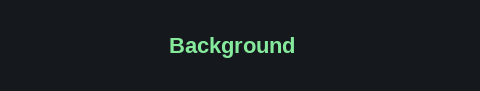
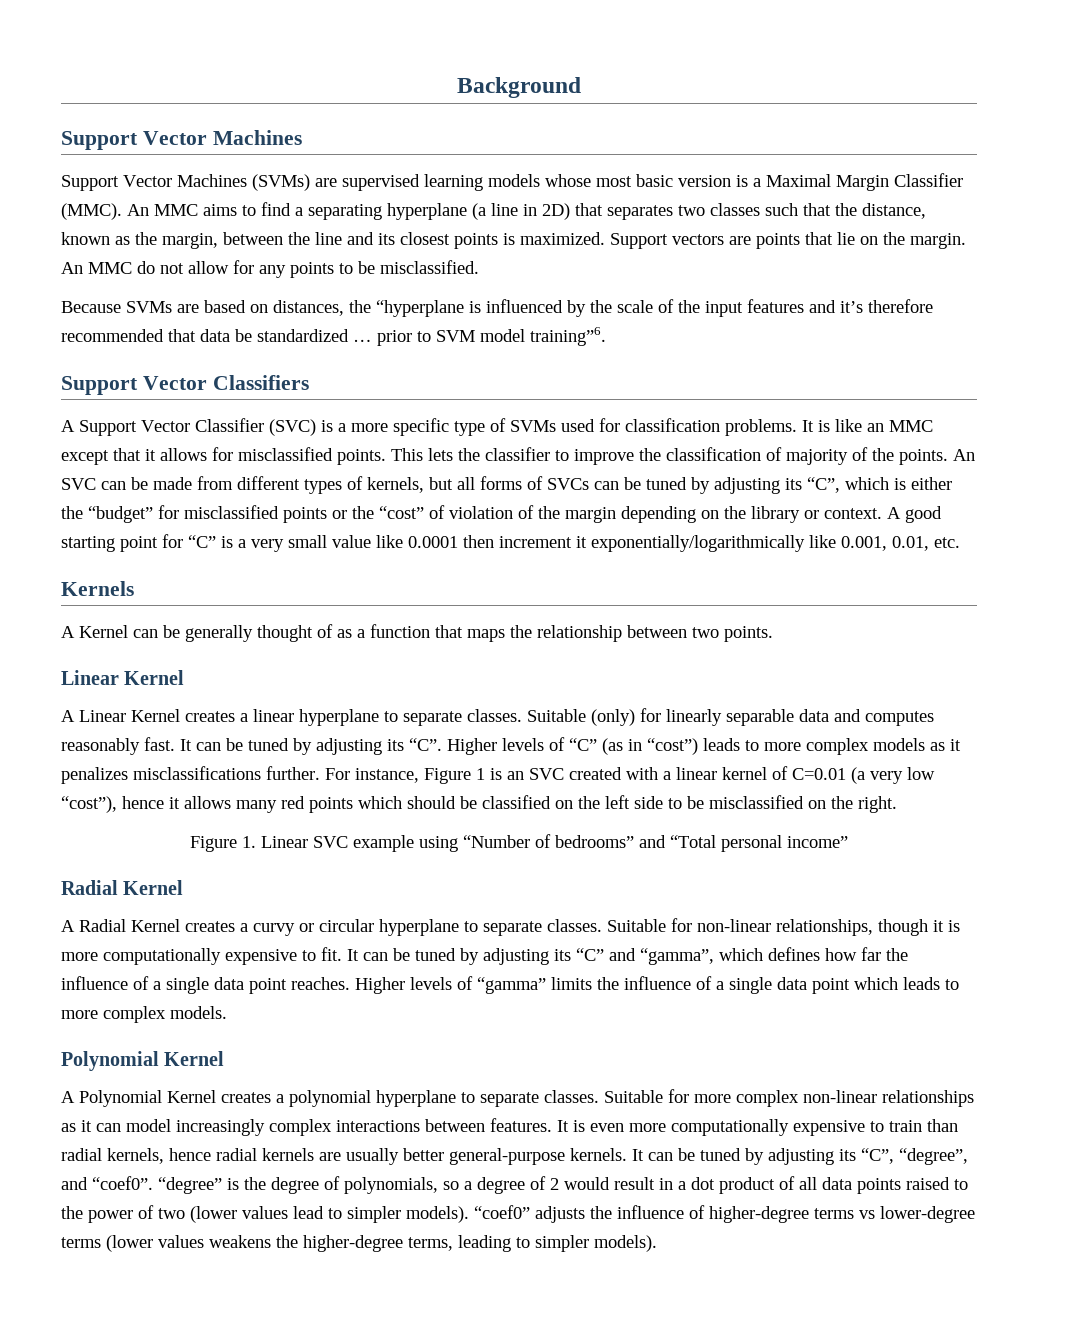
  Background
+ Support Vector Machines
+ Support Vector Machines (SVMs) are supervised learning models whose most basic version is a Maximal Margin Classifier (MMC). An MMC aims to find a separating hyperplane (a line in 2D) that separates two classes such that the distance, known as the margin, between the line and its closest points is maximized. Support vectors are points that lie on the margin. An MMC do not allow for any points to be misclassified.
+ Because SVMs are based on distances, the “hyperplane is influenced by the scale of the input features and it’s therefore recommended that data be standardized … prior to SVM model training”6.
+ Support Vector Classifiers
+ A Support Vector Classifier (SVC) is a more specific type of SVMs used for classification problems. It is like an MMC except that it allows for misclassified points. This lets the classifier to improve the classification of majority of the points. An SVC can be made from different types of kernels, but all forms of SVCs can be tuned by adjusting its “C”, which is either the “budget” for misclassified points or the “cost” of violation of the margin depending on the library or context. A good starting point for “C” is a very small value like 0.0001 then increment it exponentially/logarithmically like 0.001, 0.01, etc.
+ Kernels
+ A Kernel can be generally thought of as a function that maps the relationship between two points.
+ Linear Kernel
+ A Linear Kernel creates a linear hyperplane to separate classes. Suitable (only) for linearly separable data and computes reasonably fast. It can be tuned by adjusting its “C”. Higher levels of “C” (as in “cost”) leads to more complex models as it penalizes misclassifications further. For instance, Figure 1 is an SVC created with a linear kernel of C=0.01 (a very low “cost”), hence it allows many red points which should be classified on the left side to be misclassified on the right.
+ Figure 1. Linear SVC example using “Number of bedrooms” and “Total personal income”
+ Radial Kernel
+ A Radial Kernel creates a curvy or circular hyperplane to separate classes. Suitable for non-linear relationships, though it is more computationally expensive to fit. It can be tuned by adjusting its “C” and “gamma”, which defines how far the influence of a single data point reaches. Higher levels of “gamma” limits the influence of a single data point which leads to more complex models.
+ Polynomial Kernel
+ A Polynomial Kernel creates a polynomial hyperplane to separate classes. Suitable for more complex non-linear relationships as it can model increasingly complex interactions between features. It is even more computationally expensive to train than radial kernels, hence radial kernels are usually better general-purpose kernels. It can be tuned by adjusting its “C”, “degree”, and “coef0”. “degree” is the degree of polynomials, so a degree of 2 would result in a dot product of all data points raised to the power of two (lower values lead to simpler models). “coef0” adjusts the influence of higher-degree terms vs lower-degree terms (lower values weakens the higher-degree terms, leading to simpler models).

